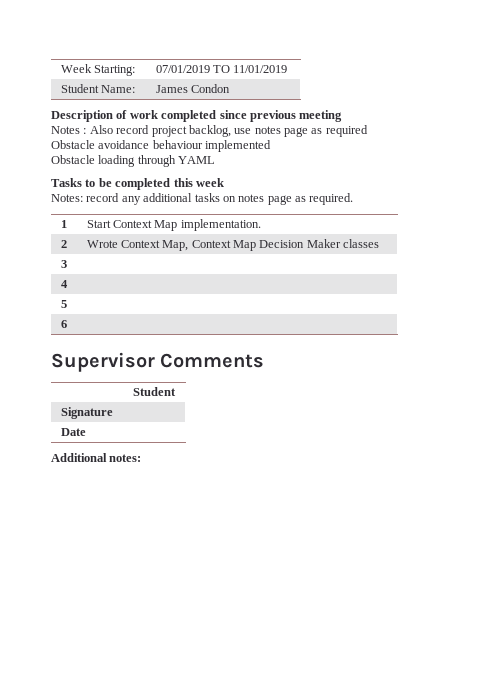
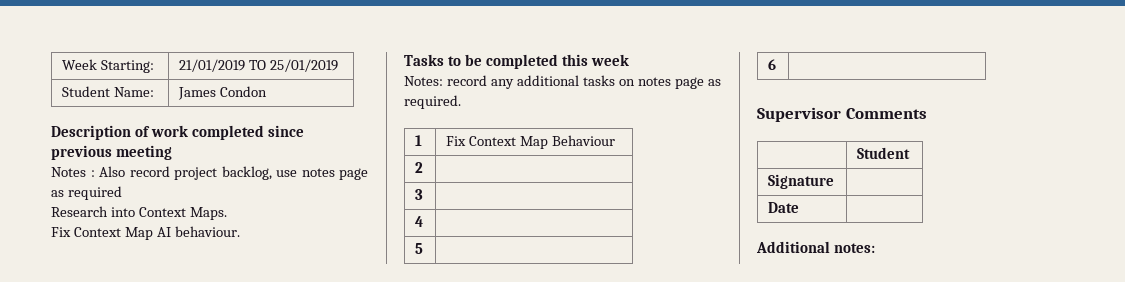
- Week Starting: | 07/01/2019 TO 11/01/2019
+ Week Starting: | 21/01/2019 TO 25/01/2019
- Obstacle avoidance behaviour implemented
- Obstacle loading through YAML
+ Research into Context Maps.
+ Fix Context Map AI behaviour.
- 1 | Start Context Map implementation.
+ 1 | Fix Context Map Behaviour
- 2 | Wrote Context Map, Context Map Decision Maker classes
+ 2 |

